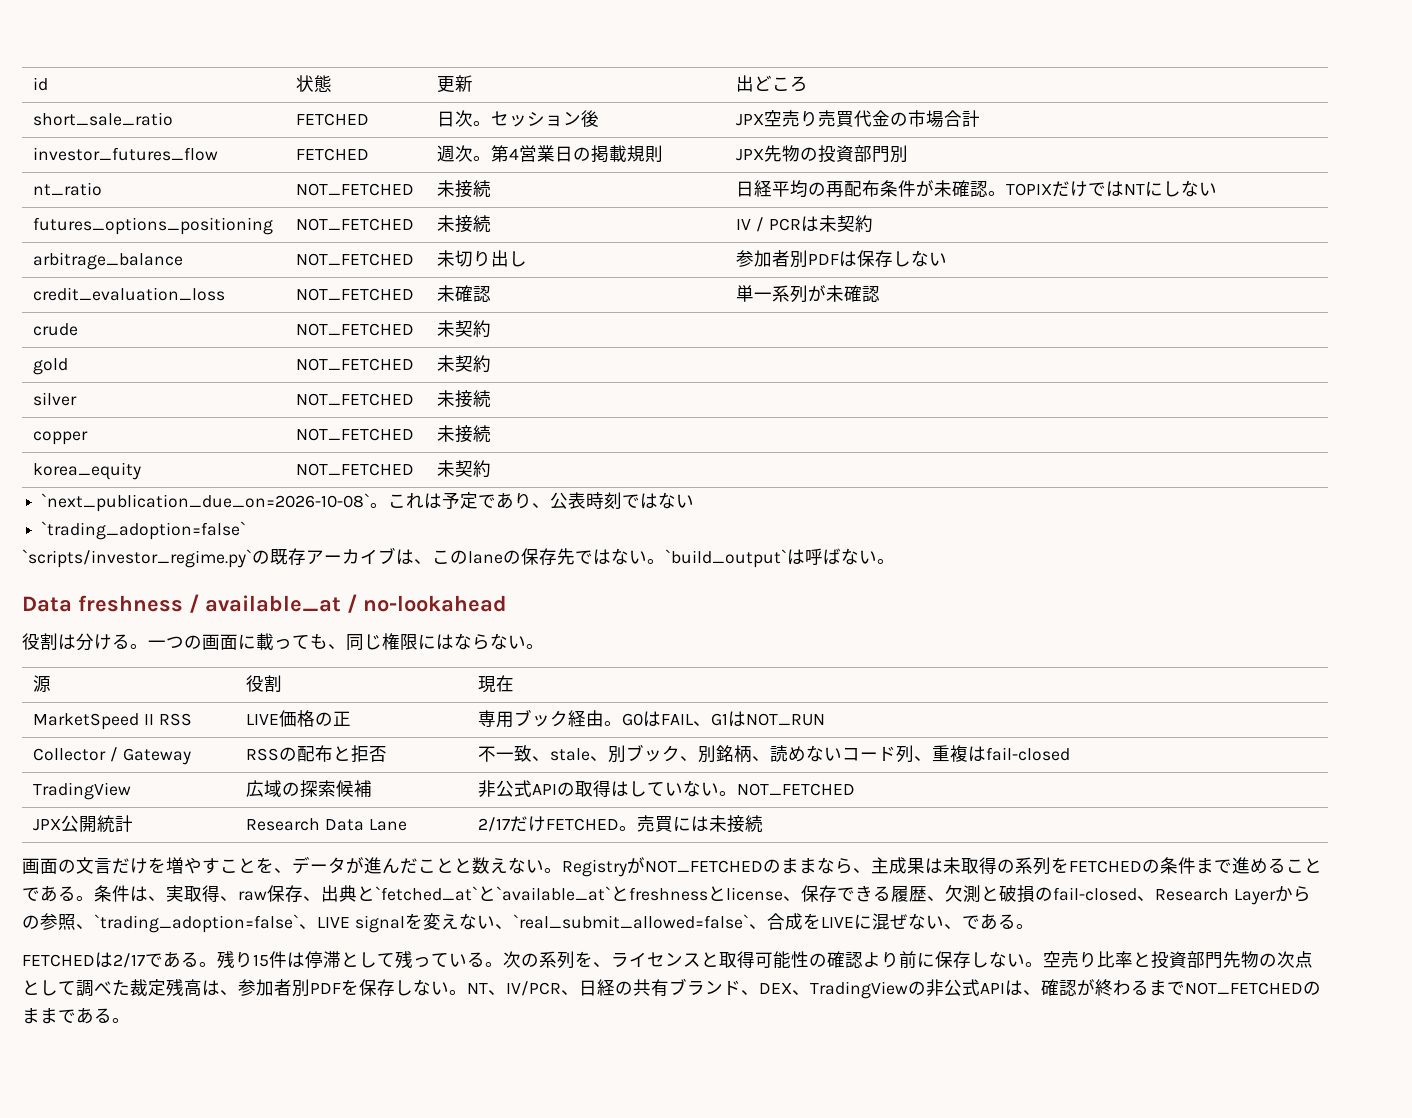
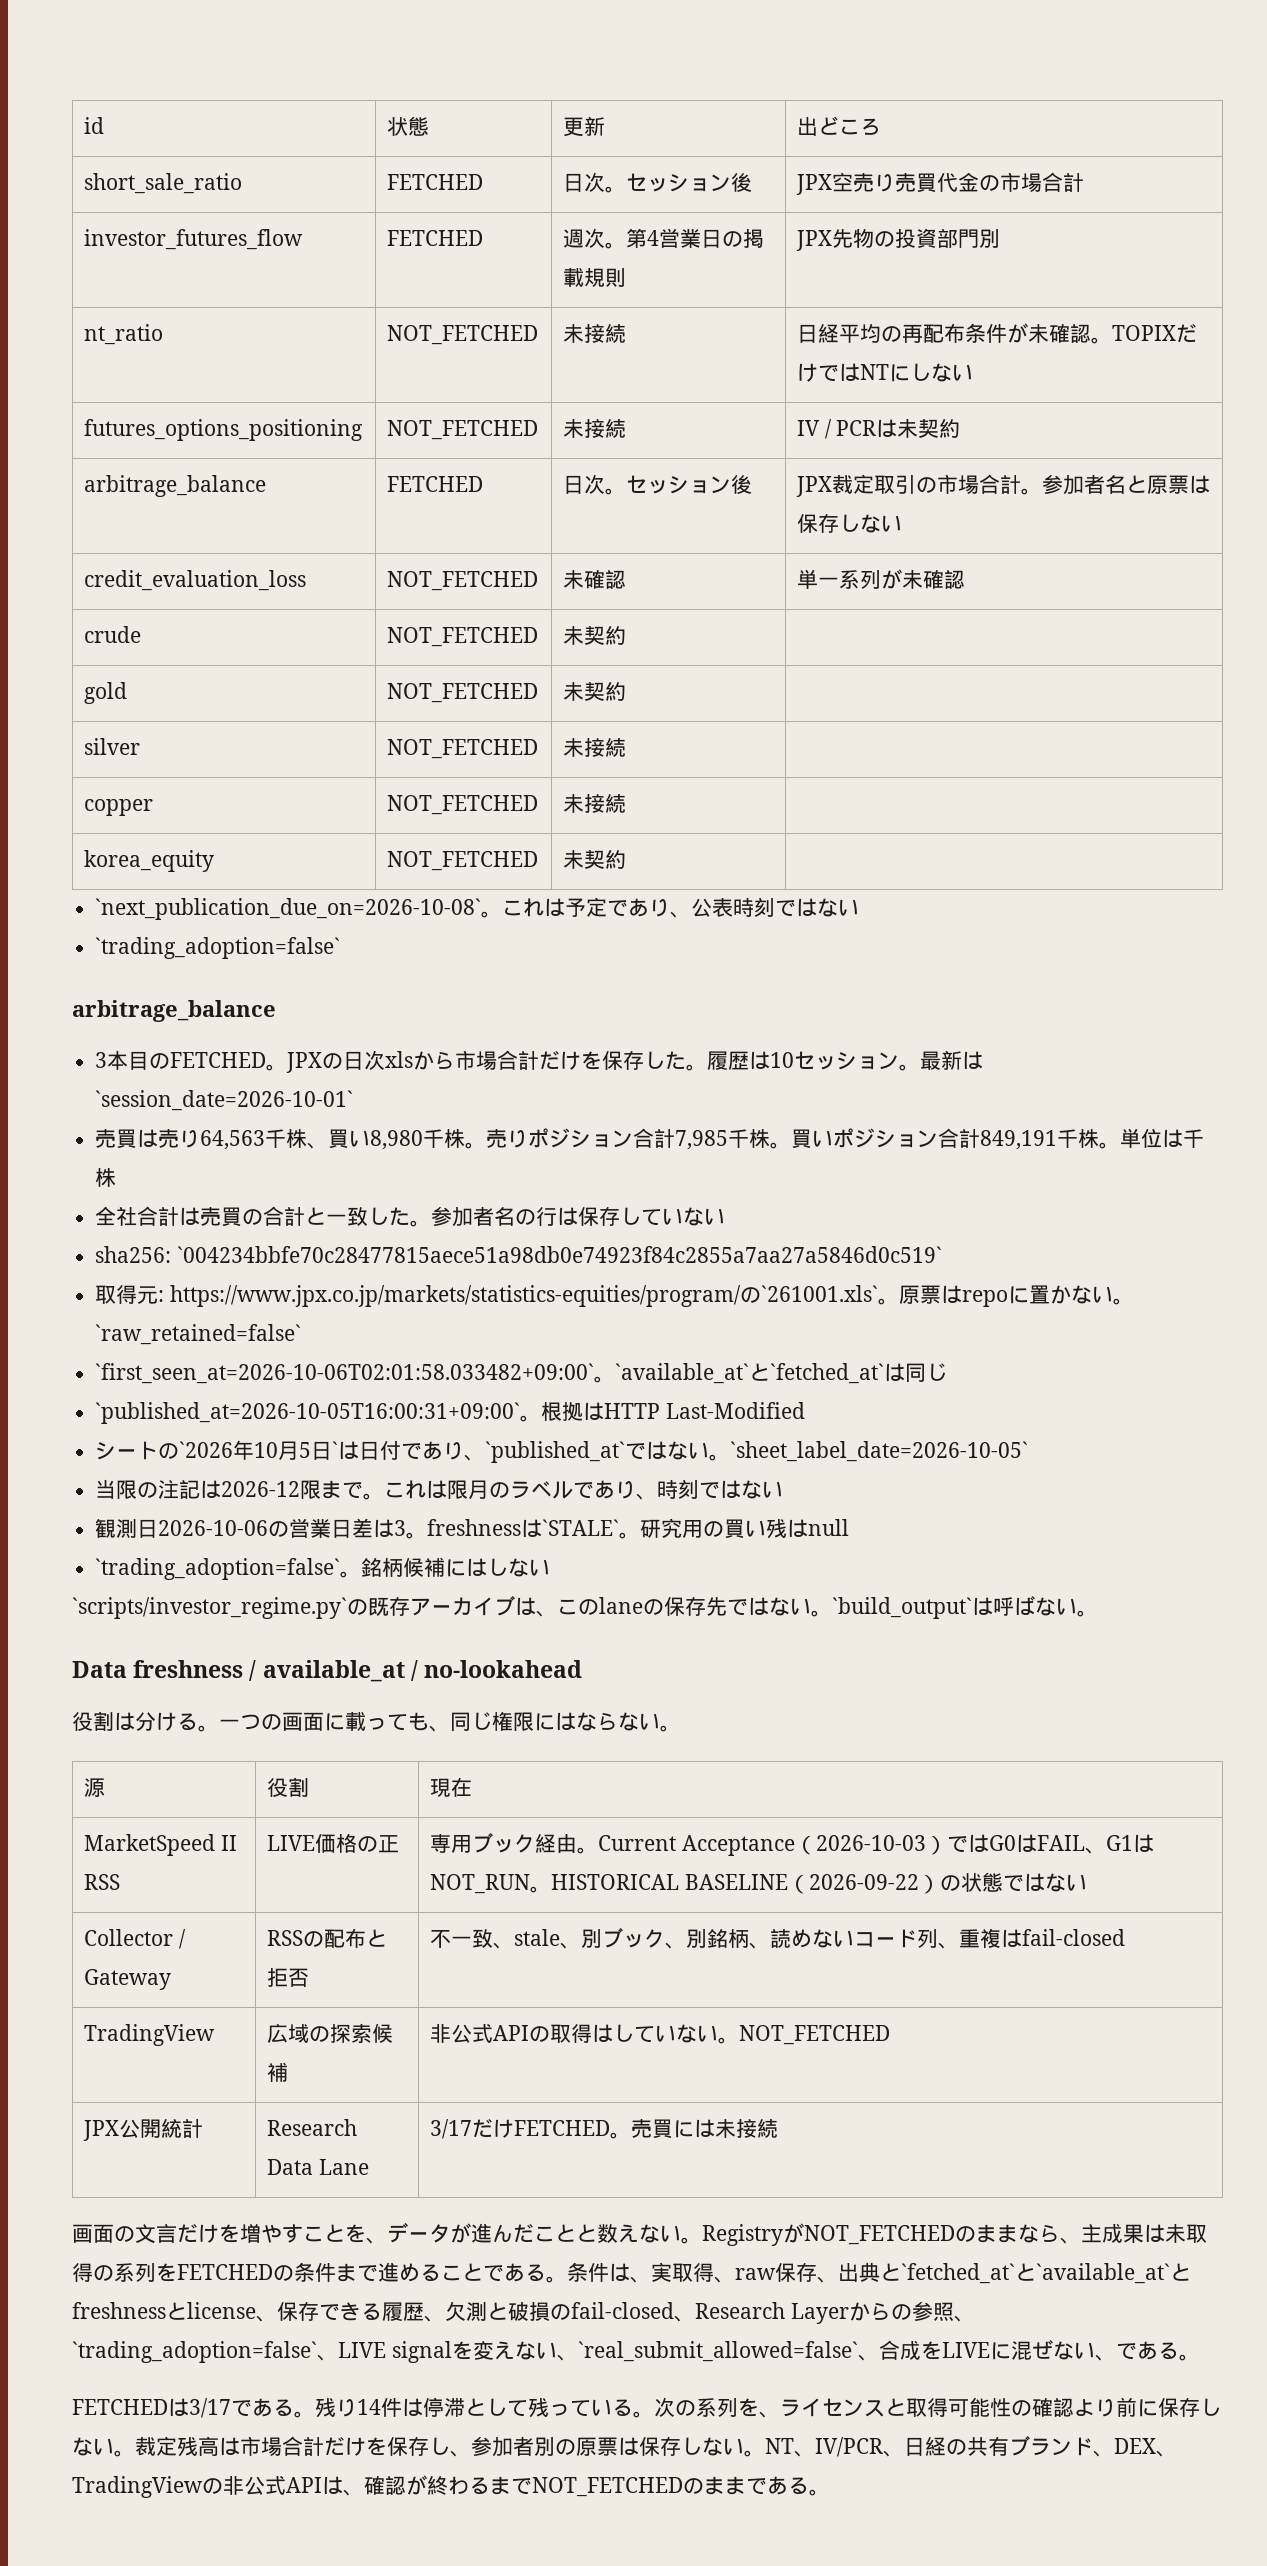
- arbitrage_balance | NOT_FETCHED | 未切り出し | 参加者別PDFは保存しない
+ arbitrage_balance | FETCHED | 日次。セッション後 | JPX裁定取引の市場合計。参加者名と原票は保存しない
  これは予定であり、公表時刻ではない
  `trading_adoption=false`
+ arbitrage_balance
+ 3本目のFETCHED。JPXの日次xlsから市場合計だけを保存した。履歴は10セッション。最新は`session_date=2026-10-01`
+ 売買は売り64,563千株、買い8,980千株。売りポジション合計7,985千株。買いポジション合計849,191千株。単位は千株
+ 全社合計は売買の合計と一致した。参加者名の行は保存していない
+ sha256: `004234bbfe70c28477815aece51a98db0e74923f84c2855a7aa27a5846d0c519`
+ 取得元: https://www.jpx.co.jp/markets/statistics-equities/program/の`261001.xls`。原票はrepoに置かない。`raw_retained=false`
+ `first_seen_at=2026-10-06T02:01:58.033482+09:00`。`available_at`と`fetched_at`は同じ
+ `published_at=2026-10-05T16:00:31+09:00`。根拠はHTTP Last-Modified
+ シートの`2026年10月5日`は日付であり、`published_at`ではない。`sheet_label_date=2026-10-05`
+ 当限の注記は2026-12限まで。これは限月のラベルであり、時刻ではない
+ 観測日2026-10-06の営業日差は3。freshnessは`STALE`。研究用の買い残はnull
+ `trading_adoption=false`。銘柄候補にはしない
- MarketSpeed II RSS | LIVE価格の正 | 専用ブック経由。G0はFAIL、G1はNOT_RUN
+ MarketSpeed II RSS | LIVE価格の正 | 専用ブック経由。Current Acceptance（2026-10-03）ではG0はFAIL、G1はNOT_RUN。HISTORICAL BASELINE（2026-09-22）の状態ではない
- JPX公開統計 | Research Data Lane | 2/17だけFETCHED。売買には未接続
+ JPX公開統計 | Research Data Lane | 3/17だけFETCHED。売買には未接続
- FETCHEDは2/17である。
+ FETCHEDは3/17である。
- 残り15件は停滞として残っている。
+ 残り14件は停滞として残っている。
- 空売り比率と投資部門先物の次点として調べた裁定残高は、参加者別PDFを保存しない。
+ 裁定残高は市場合計だけを保存し、参加者別の原票は保存しない。

